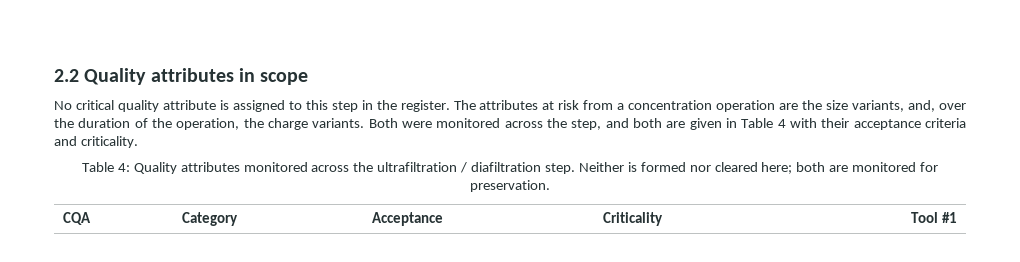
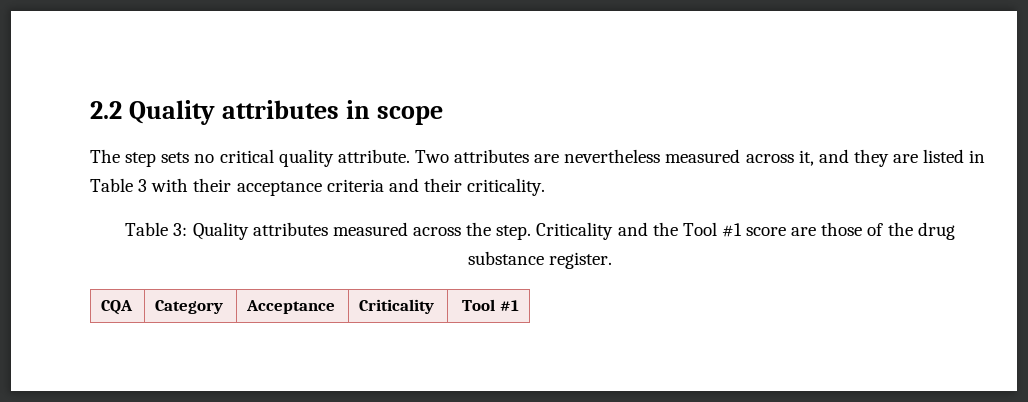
- No critical quality attribute is assigned to this step in the register. The attributes at risk from a concentration operation are the size variants, and, over the duration of the operation, the charge variants. Both were monitored across the step, and both are given in Table 4 with their acceptance criteria and criticality.
+ The step sets no critical quality attribute. Two attributes are nevertheless measured across it, and they are listed in Table 3 with their acceptance criteria and their criticality.
- Table 4: Quality attributes monitored across the ultrafiltration / diafiltration step. Neither is formed nor cleared here; both are monitored for preservation.
+ Table 3: Quality attributes measured across the step. Criticality and the Tool #1 score are those of the drug substance register.

